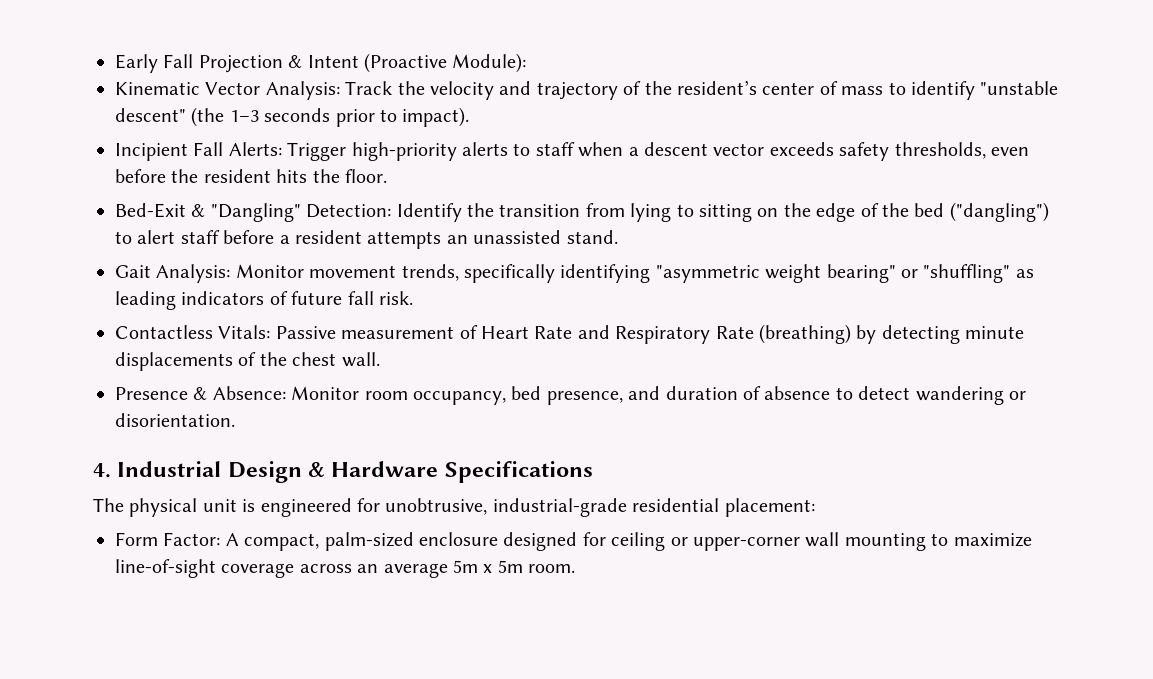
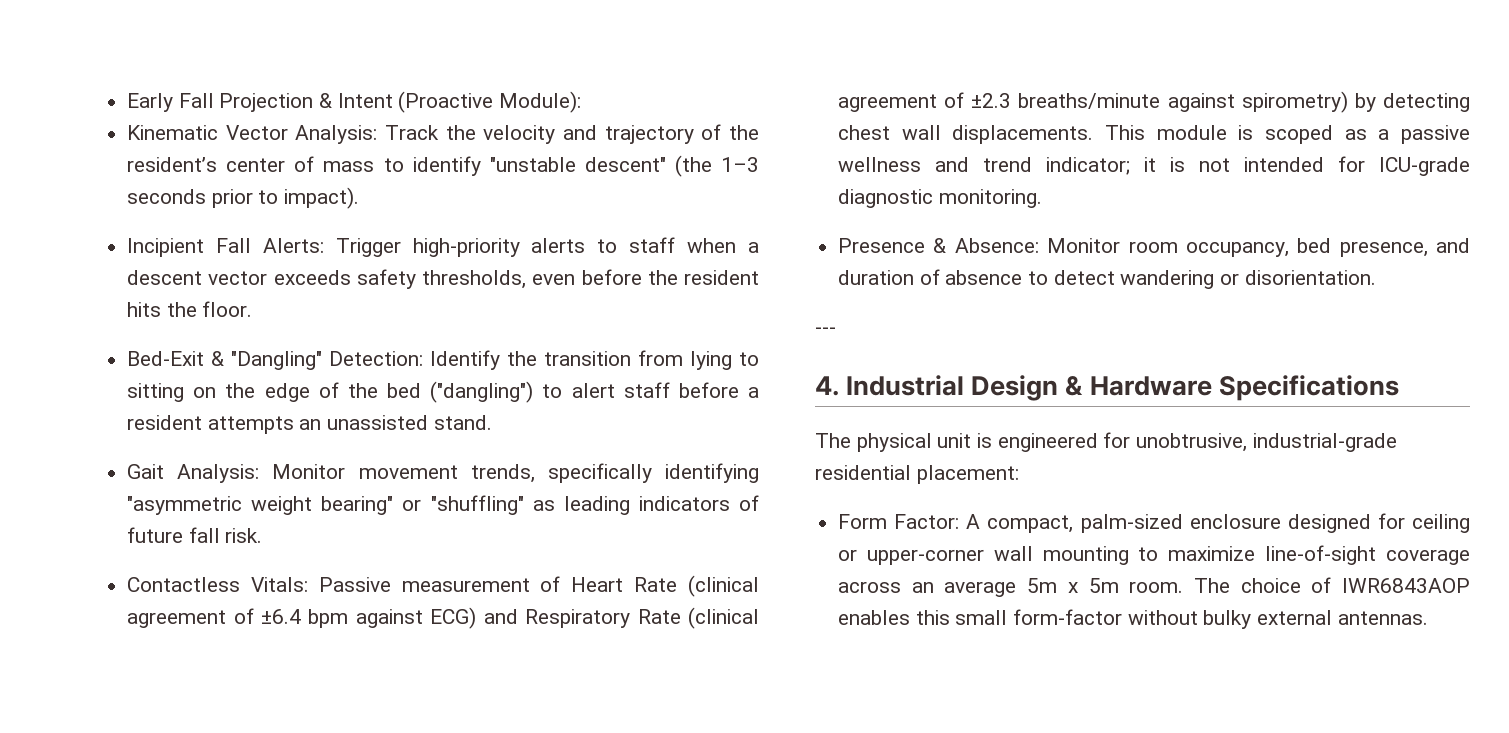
- Contactless Vitals: Passive measurement of Heart Rate and Respiratory Rate (breathing) by detecting minute displacements of the chest wall.
+ Contactless Vitals: Passive measurement of Heart Rate (clinical agreement of ±6.4 bpm against ECG) and Respiratory Rate (clinical agreement of ±2.3 breaths/minute against spirometry) by detecting chest wall displacements. This module is scoped as a passive wellness and trend indicator; it is not intended for ICU-grade diagnostic monitoring.
+ ---
+ The choice of IWR6843AOP enables this small form-factor without bulky external antennas.

